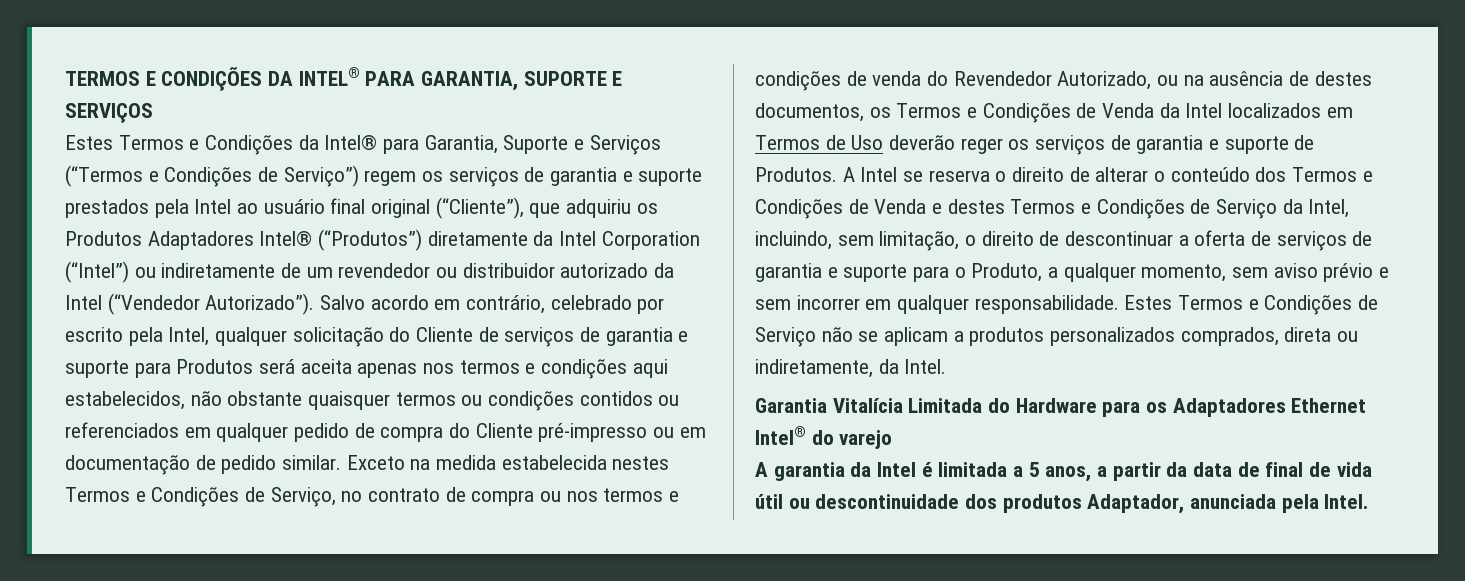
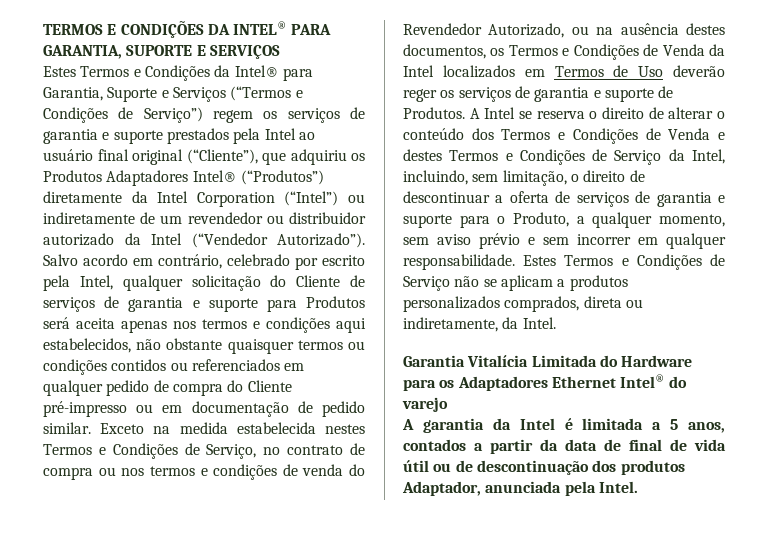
- Exceto na medida estabelecida nestes Termos e Condições de Serviço, no contrato de compra ou nos termos e condições de venda do Revendedor Autorizado, ou na ausência de destes documentos, os Termos e Condições de Venda da Intel localizados em Termos de Uso deverão reger os serviços de garantia e suporte de Produtos.
+ Exceto na medida estabelecida nestes Termos e Condições de Serviço, no contrato de compra ou nos termos e condições de venda do Revendedor Autorizado, ou na ausência destes documentos, os Termos e Condições de Venda da Intel localizados em Termos de Uso deverão reger os serviços de garantia e suporte de Produtos.
- A garantia da Intel é limitada a 5 anos, a partir da data de final de vida útil ou descontinuidade dos produtos Adaptador, anunciada pela Intel.
+ A garantia da Intel é limitada a 5 anos, contados a partir da data de final de vida útil ou de descontinuação dos produtos Adaptador, anunciada pela Intel.

